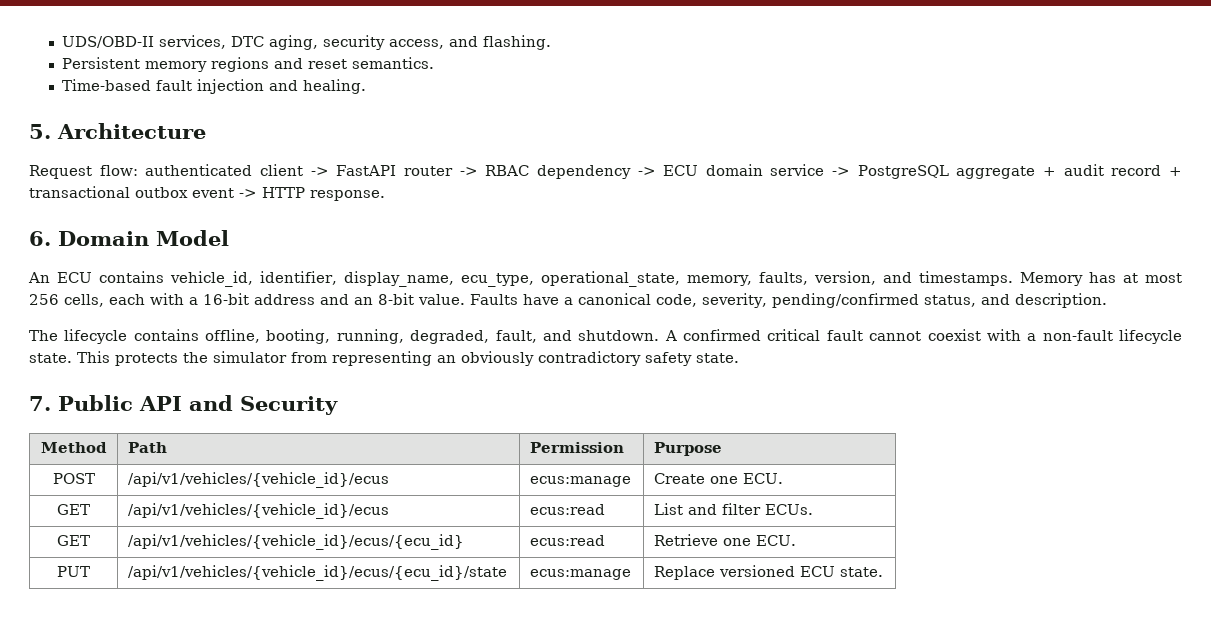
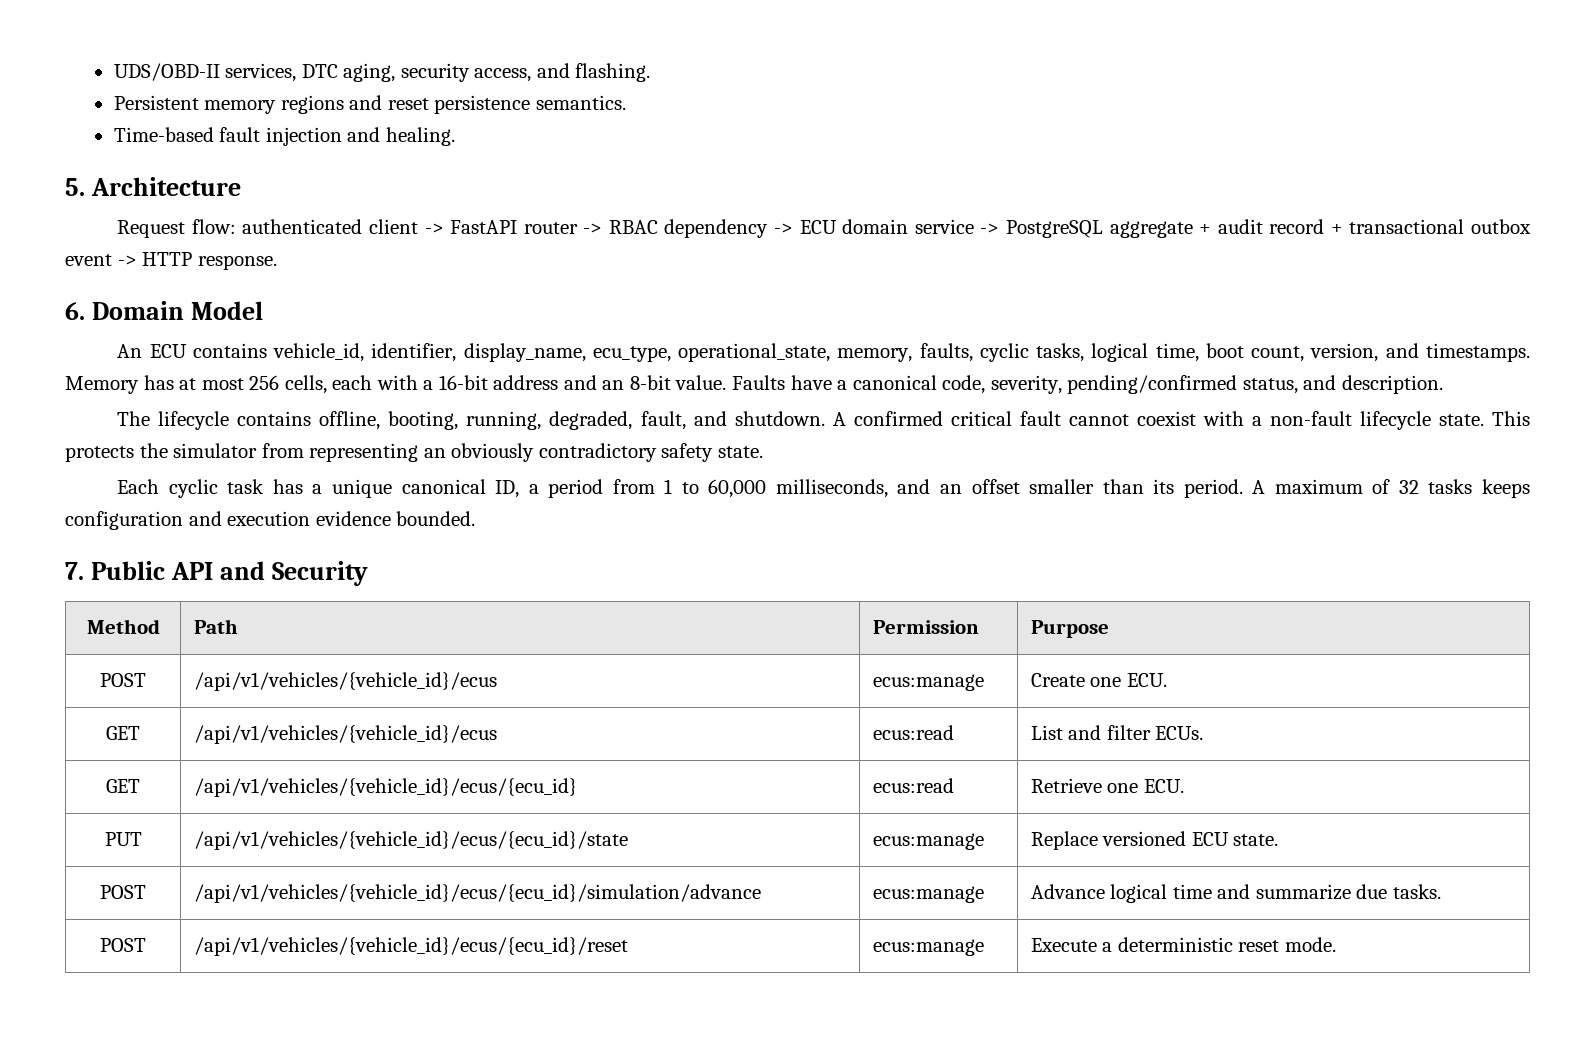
- Persistent memory regions and reset semantics.
+ Persistent memory regions and reset persistence semantics.
- An ECU contains vehicle_id, identifier, display_name, ecu_type, operational_state, memory, faults, version, and timestamps.
+ An ECU contains vehicle_id, identifier, display_name, ecu_type, operational_state, memory, faults, cyclic tasks, logical time, boot count, version, and timestamps.
+ Each cyclic task has a unique canonical ID, a period from 1 to 60,000 milliseconds, and an offset smaller than its period. A maximum of 32 tasks keeps configuration and execution evidence bounded.
+ POST | /api/v1/vehicles/{vehicle_id}/ecus/{ecu_id}/simulation/advance | ecus:manage | Advance logical time and summarize due tasks.
+ POST | /api/v1/vehicles/{vehicle_id}/ecus/{ecu_id}/reset | ecus:manage | Execute a deterministic reset mode.

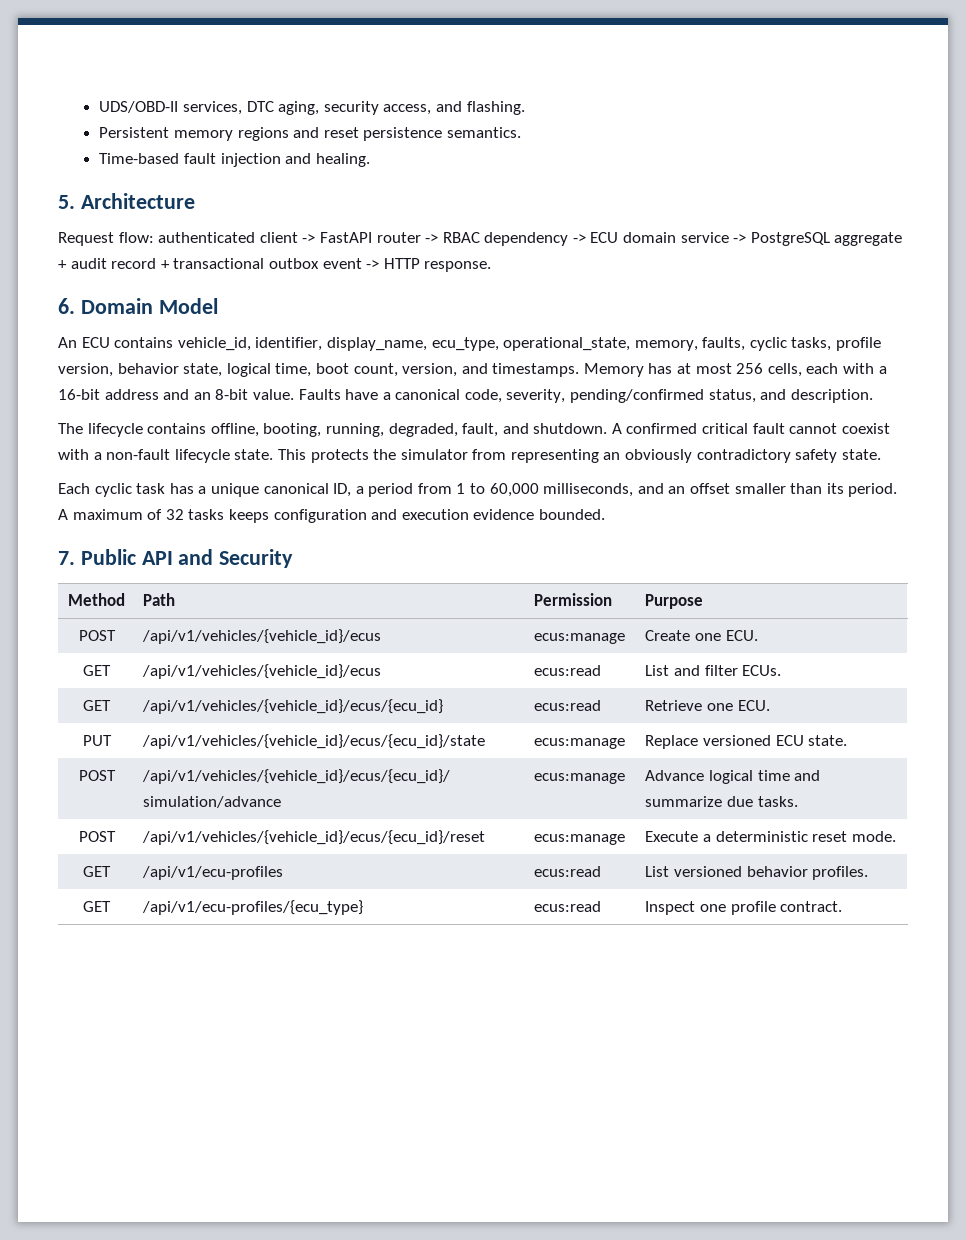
- An ECU contains vehicle_id, identifier, display_name, ecu_type, operational_state, memory, faults, cyclic tasks, logical time, boot count, version, and timestamps.
+ An ECU contains vehicle_id, identifier, display_name, ecu_type, operational_state, memory, faults, cyclic tasks, profile version, behavior state, logical time, boot count, version, and timestamps.
+ GET | /api/v1/ecu-profiles | ecus:read | List versioned behavior profiles.
+ GET | /api/v1/ecu-profiles/{ecu_type} | ecus:read | Inspect one profile contract.

